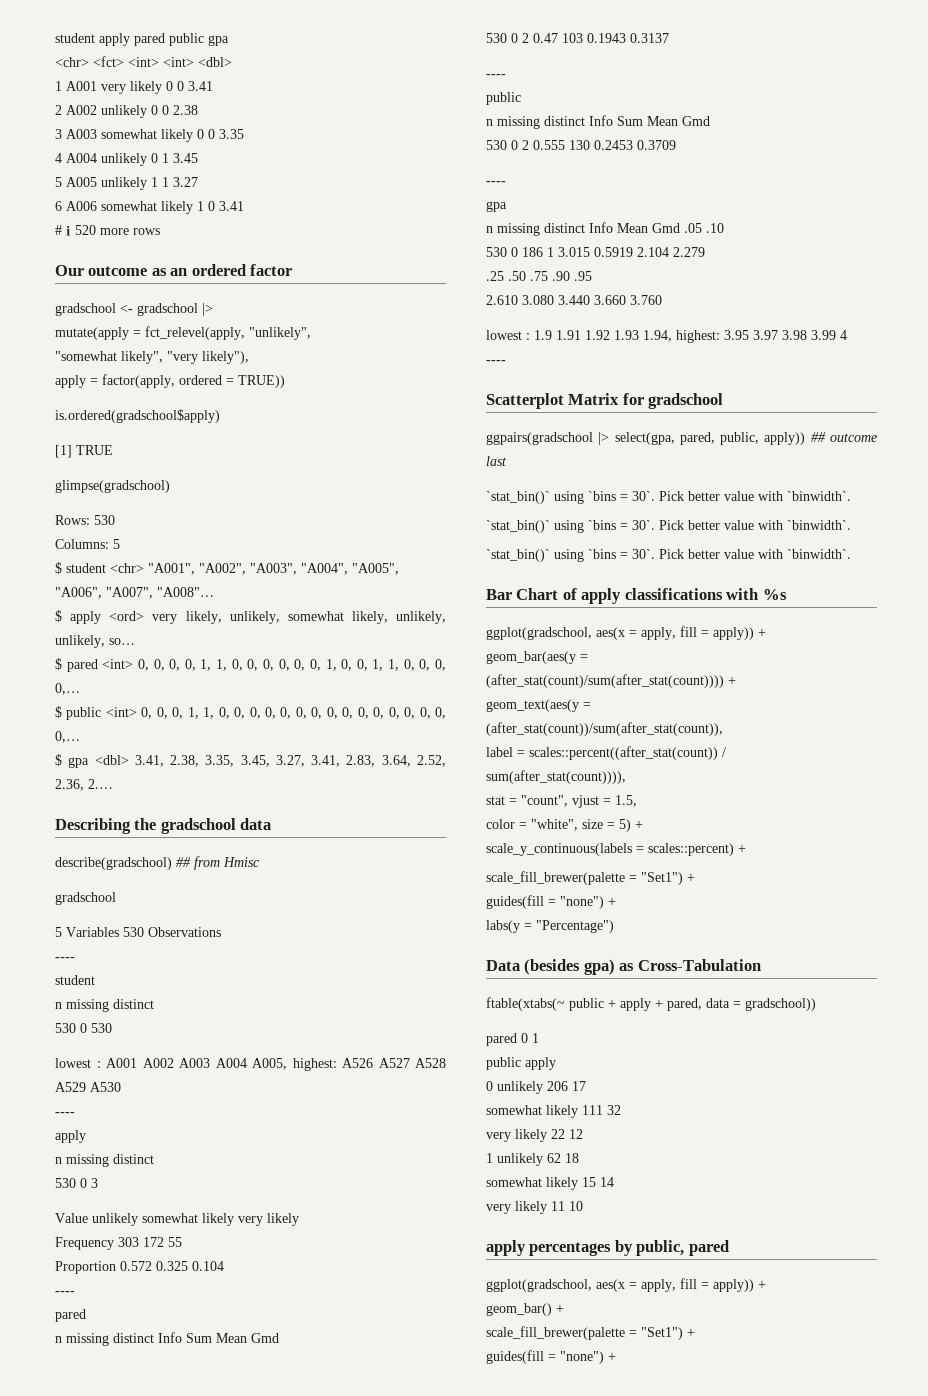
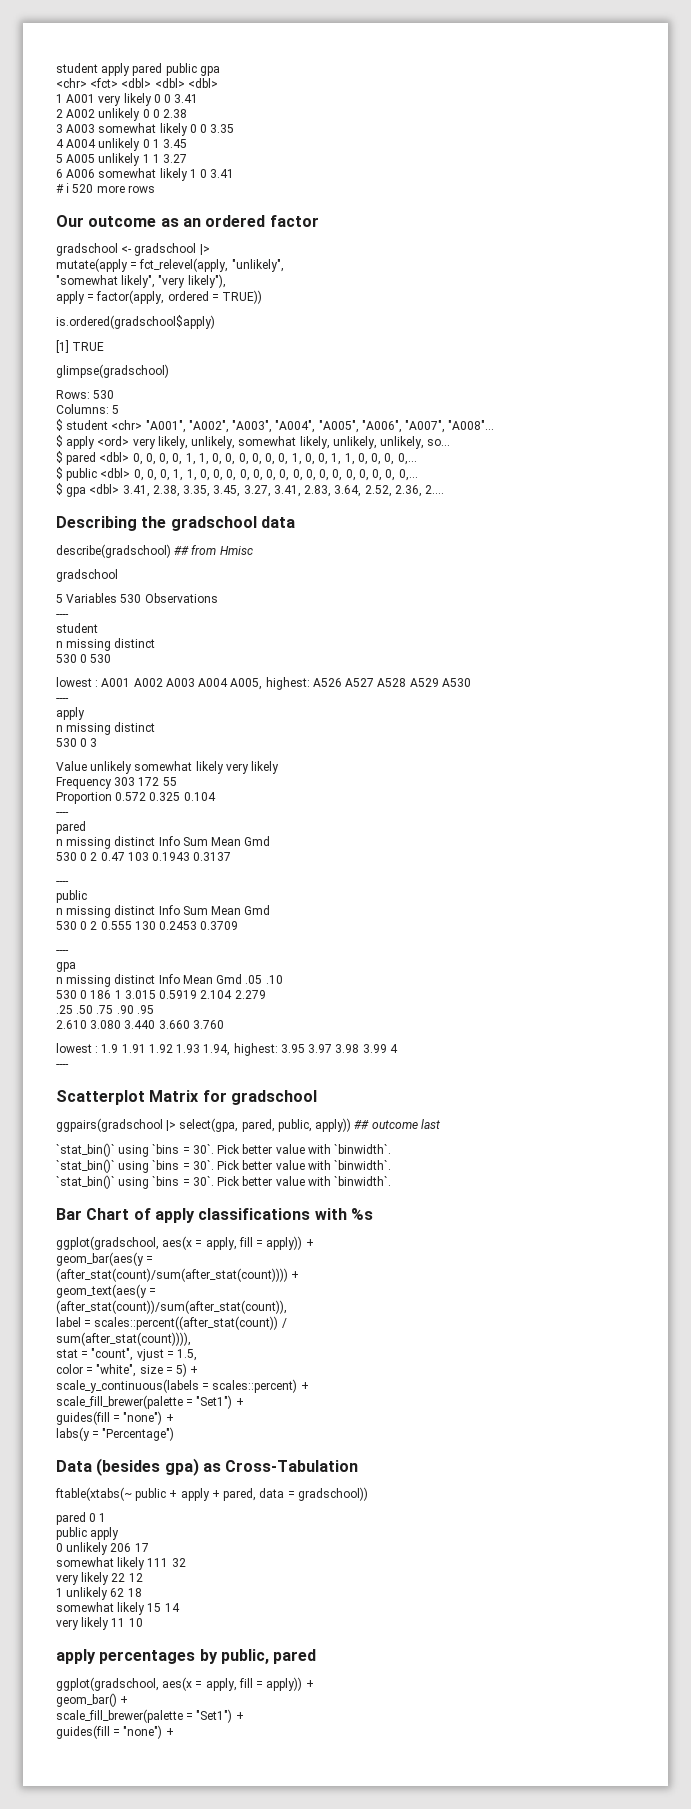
- <chr> <fct> <int> <int> <dbl>
+ <chr> <fct> <dbl> <dbl> <dbl>
- $ pared <int> 0, 0, 0, 0, 1, 1, 0, 0, 0, 0, 0, 0, 1, 0, 0, 1, 1, 0, 0, 0, 0,…
+ $ pared <dbl> 0, 0, 0, 0, 1, 1, 0, 0, 0, 0, 0, 0, 1, 0, 0, 1, 1, 0, 0, 0, 0,…
- $ public <int> 0, 0, 0, 1, 1, 0, 0, 0, 0, 0, 0, 0, 0, 0, 0, 0, 0, 0, 0, 0, 0,…
+ $ public <dbl> 0, 0, 0, 1, 1, 0, 0, 0, 0, 0, 0, 0, 0, 0, 0, 0, 0, 0, 0, 0, 0,…

